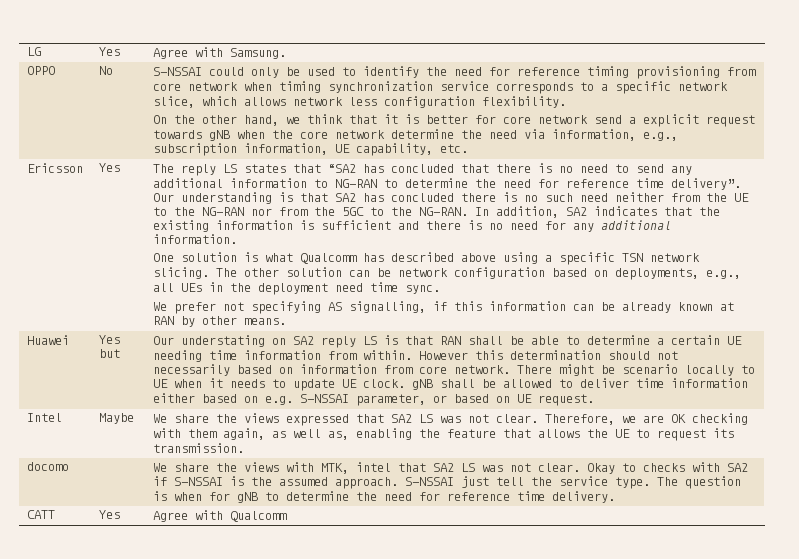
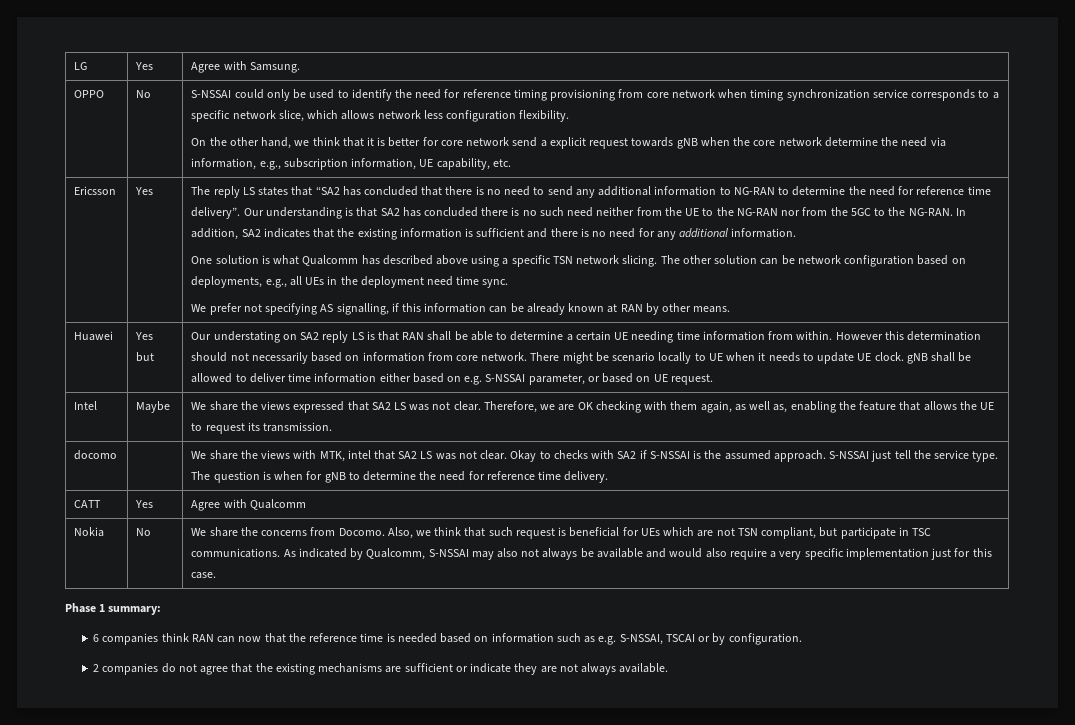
+ Nokia | No | We share the concerns from Docomo. Also, we think that such request is beneficial for UEs which are not TSN compliant, but participate in TSC communications. As indicated by Qualcomm, S-NSSAI may also not always be available and would also require a very specific implementation just for this case.
+ Phase 1 summary:
+ 6 companies think RAN can now that the reference time is needed based on information such as e.g. S-NSSAI, TSCAI or by configuration.
+ 2 companies do not agree that the existing mechanisms are sufficient or indicate they are not always available.

